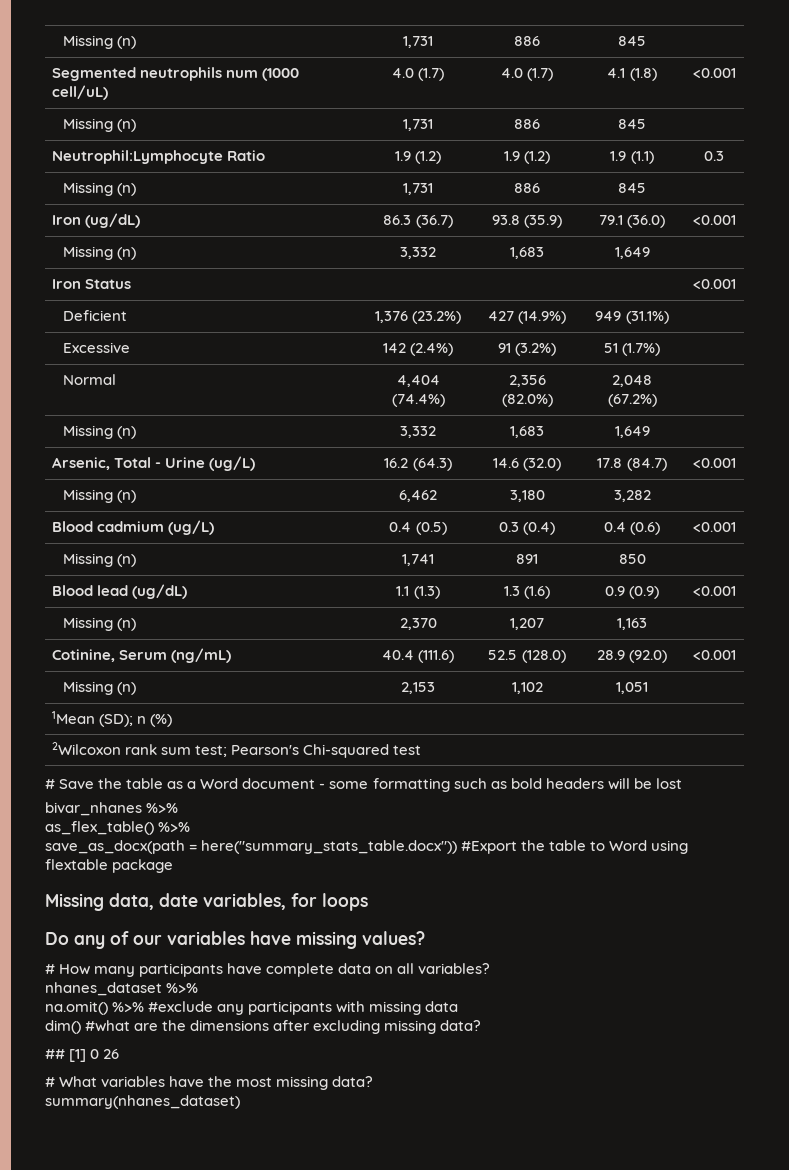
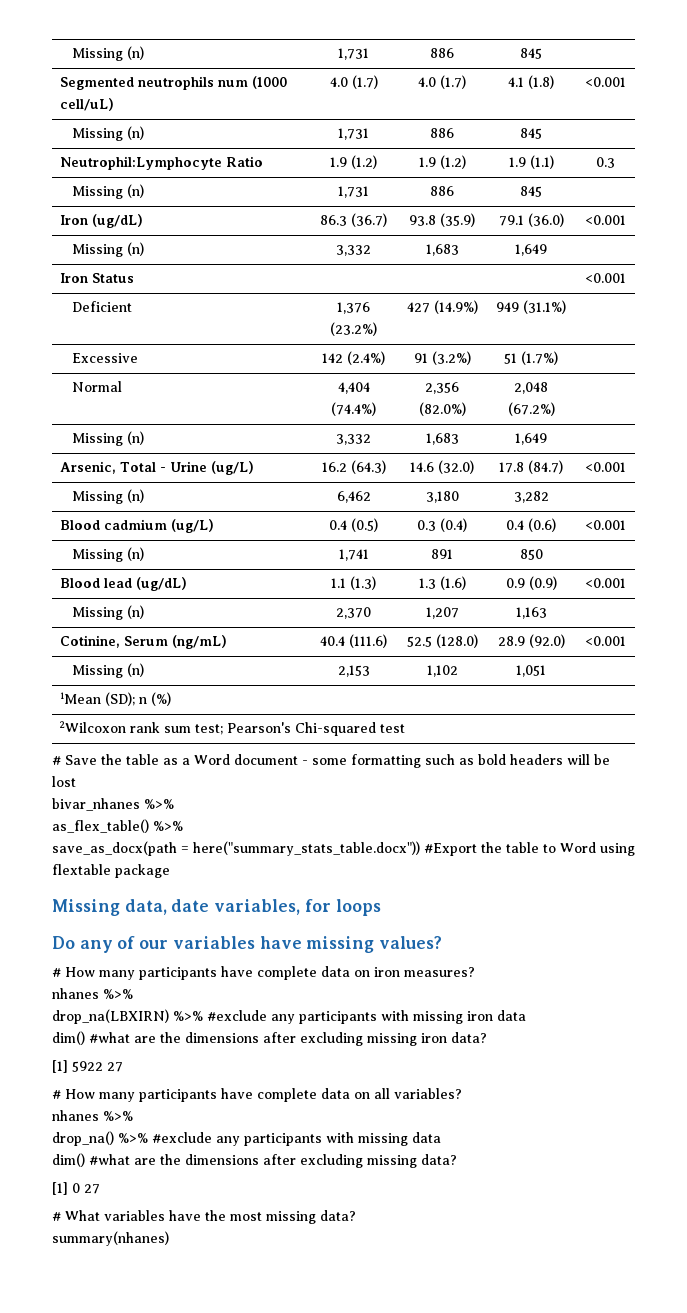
+ # How many participants have complete data on iron measures?
+ nhanes %>%
+ drop_na(LBXIRN) %>% #exclude any participants with missing iron data
+ dim() #what are the dimensions after excluding missing iron data?
+ [1] 5922 27
  # How many participants have complete data on all variables?
- nhanes_dataset %>%
- na.omit() %>% #exclude any participants with missing data
+ nhanes %>%
+ drop_na() %>% #exclude any participants with missing data
- ## [1] 0 26
+ [1] 0 27
- summary(nhanes_dataset)
+ summary(nhanes)

